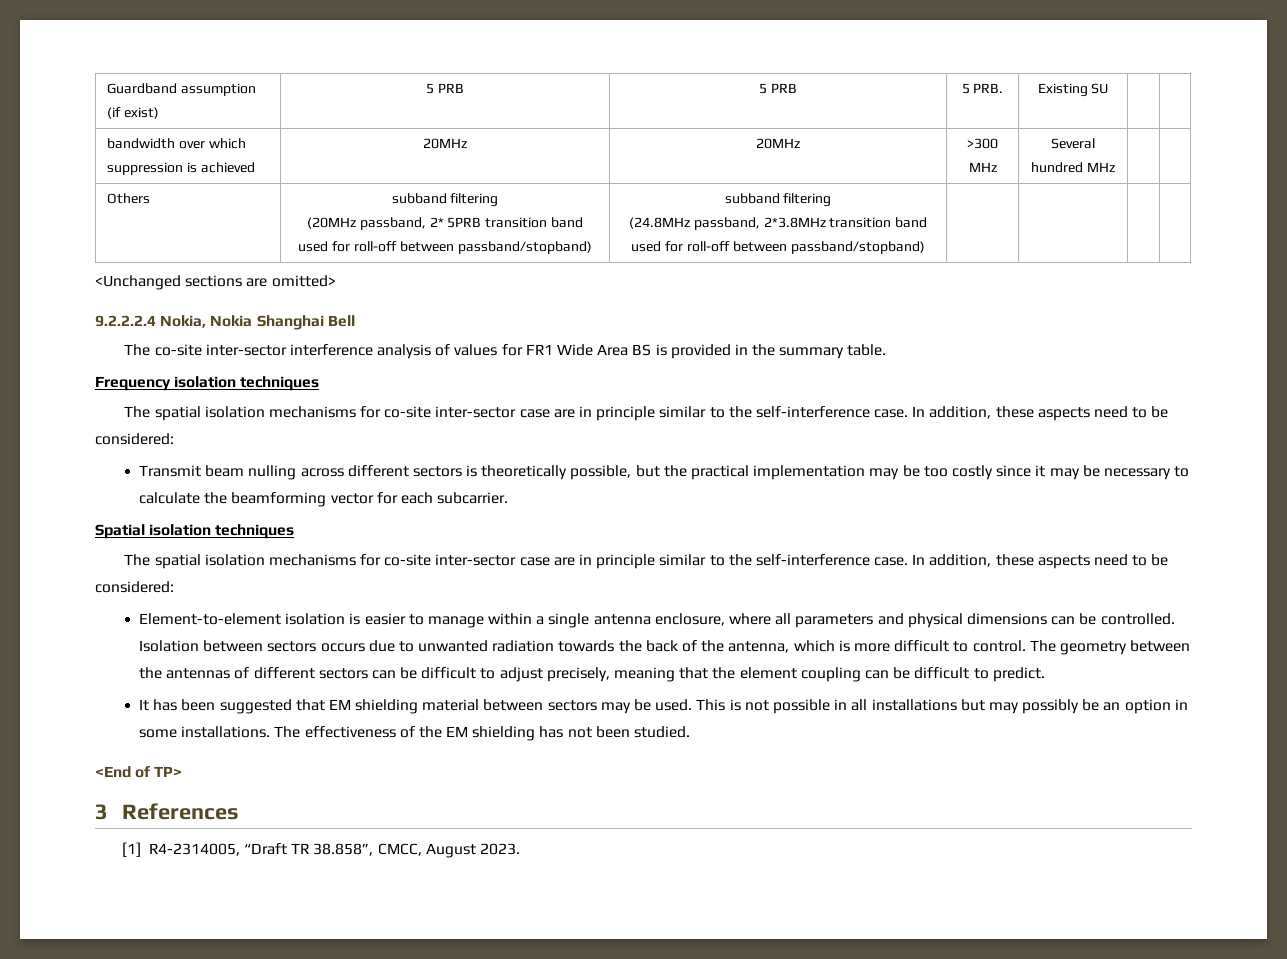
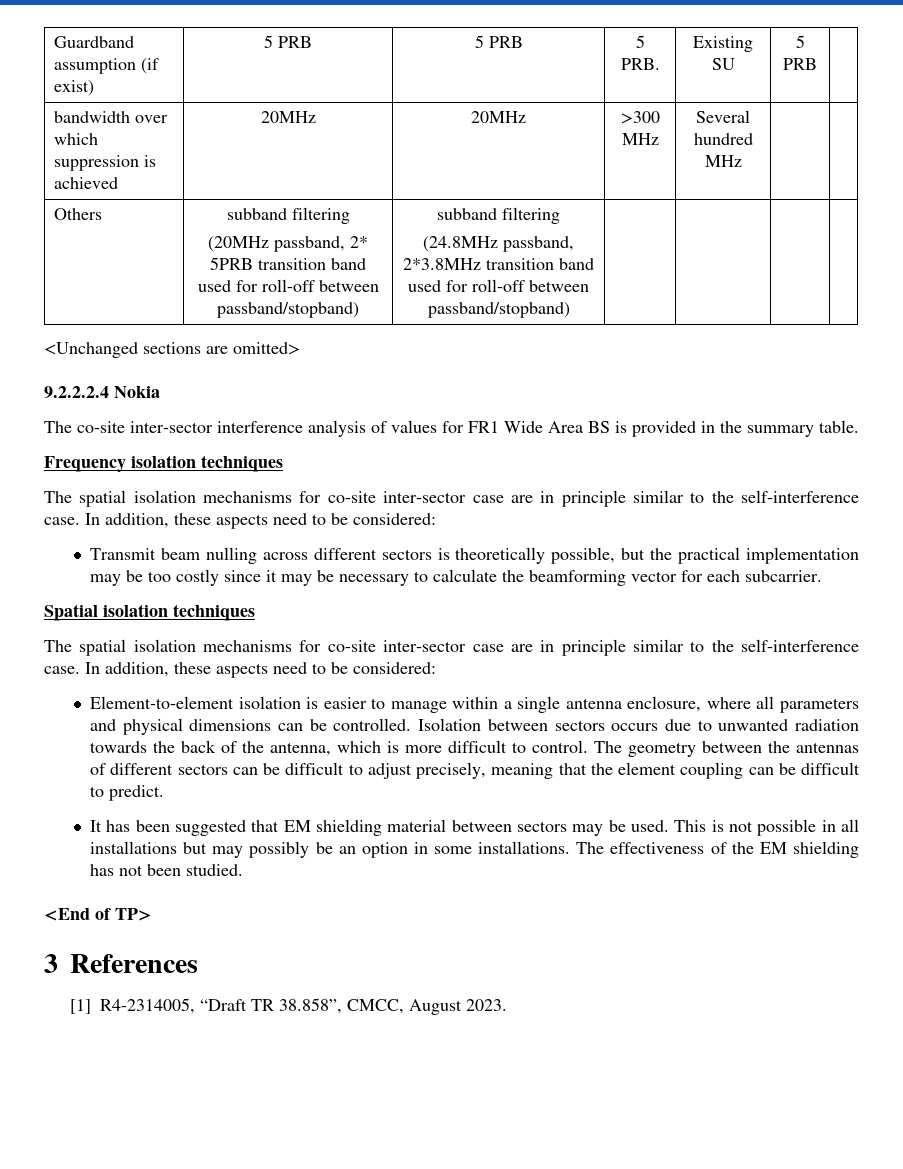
- Guardband assumption (if exist) | 5 PRB | 5 PRB | 5 PRB. | Existing SU | |
+ Guardband assumption (if exist) | 5 PRB | 5 PRB | 5 PRB. | Existing SU | 5 PRB |
- 9.2.2.2.4 Nokia, Nokia Shanghai Bell
+ 9.2.2.2.4 Nokia

